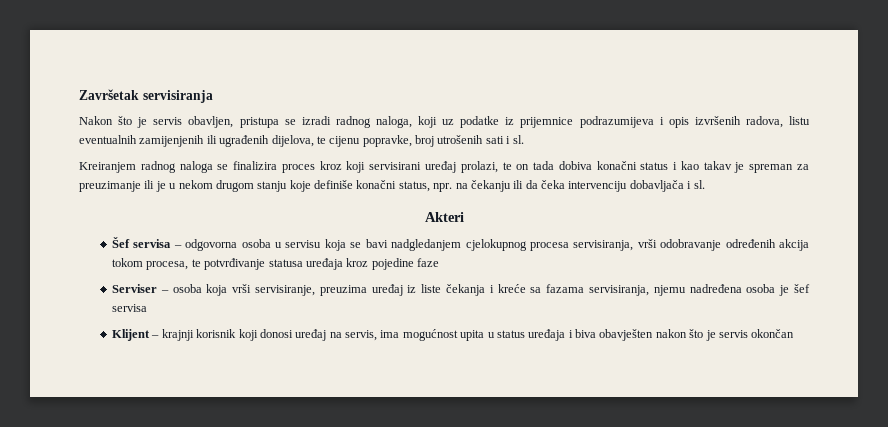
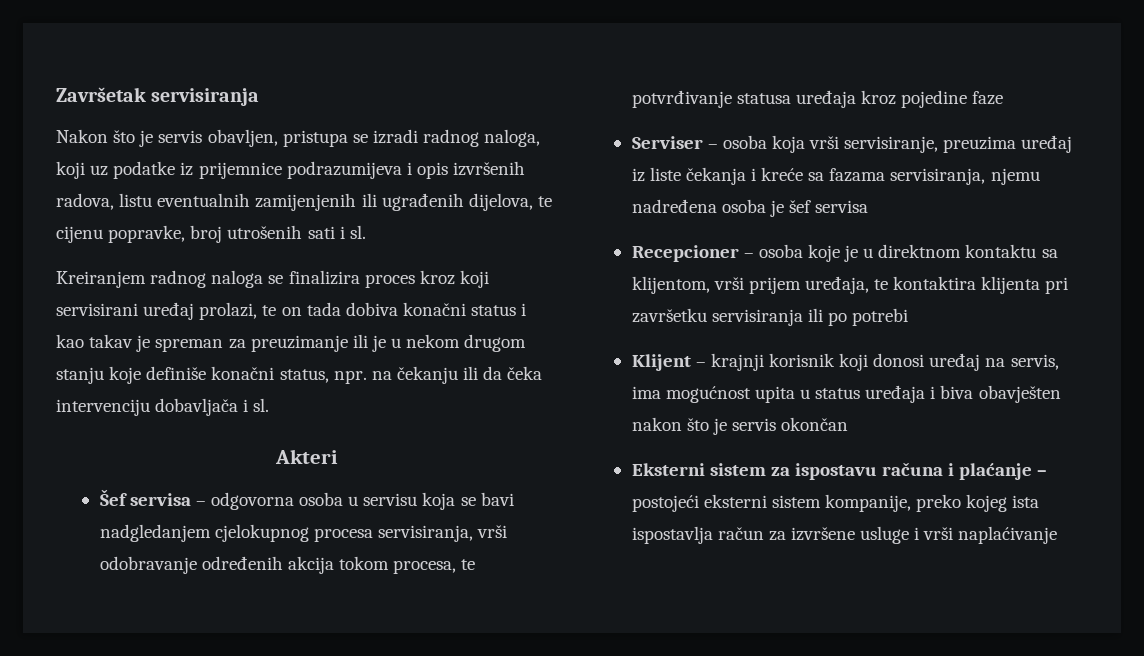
+ Recepcioner – osoba koje je u direktnom kontaktu sa klijentom, vrši prijem uređaja, te kontaktira klijenta pri završetku servisiranja ili po potrebi
+ Eksterni sistem za ispostavu računa i plaćanje – postojeći eksterni sistem kompanije, preko kojeg ista ispostavlja račun za izvršene usluge i vrši naplaćivanje

